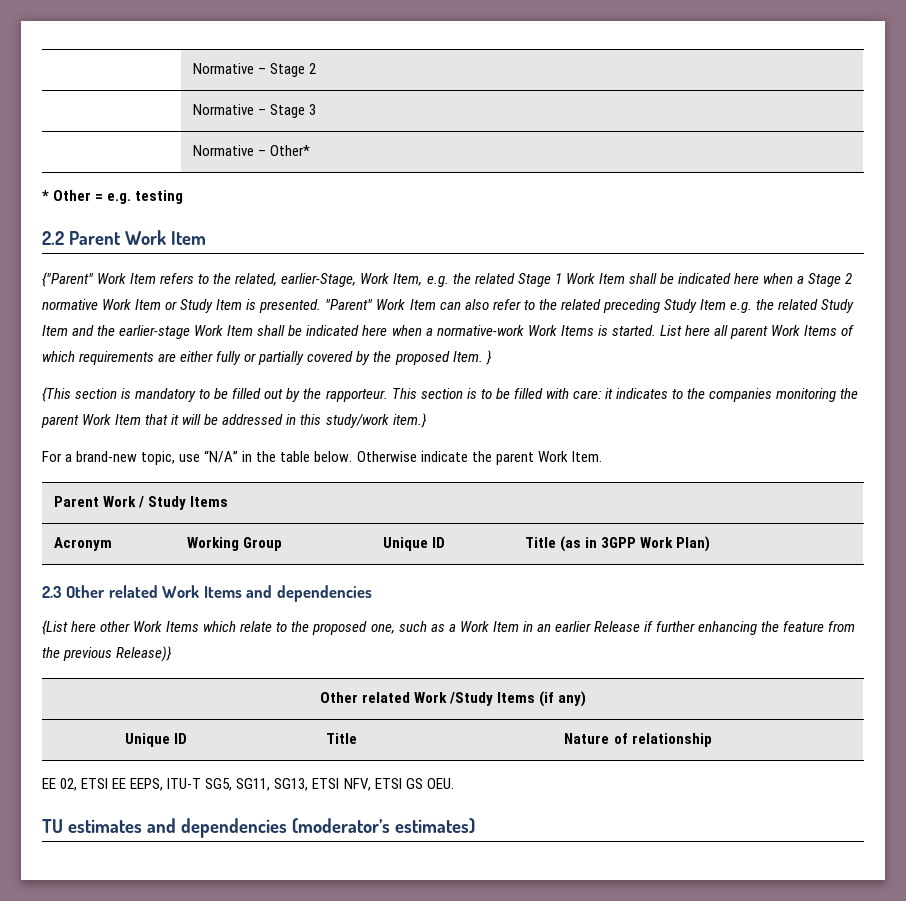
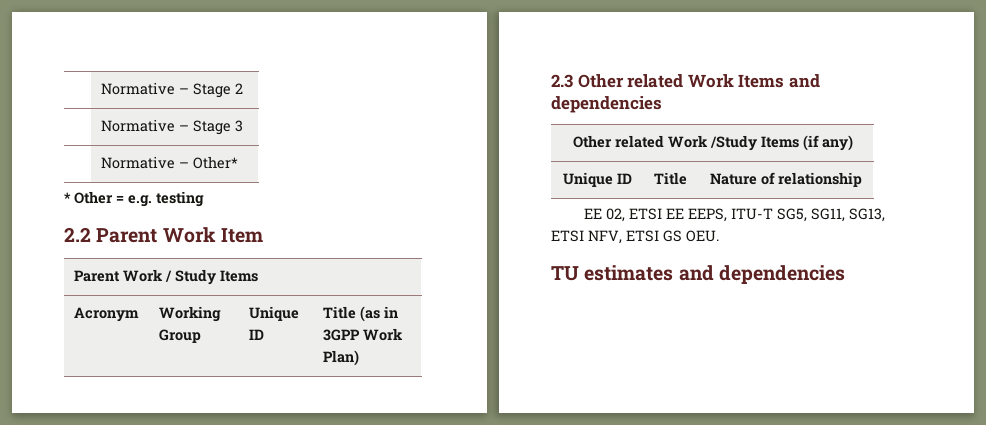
- {"Parent" Work Item refers to the related, earlier-Stage, Work Item, e.g. the related Stage 1 Work Item shall be indicated here when a Stage 2 normative Work Item or Study Item is presented. "Parent" Work Item can also refer to the related preceding Study Item e.g. the related Study Item and the earlier-stage Work Item shall be indicated here when a normative-work Work Items is started. List here all parent Work Items of which requirements are either fully or partially covered by the proposed Item. }
- {This section is mandatory to be filled out by the rapporteur. This section is to be filled with care: it indicates to the companies monitoring the parent Work Item that it will be addressed in this study/work item.}
- For a brand-new topic, use “N/A” in the table below. Otherwise indicate the parent Work Item.
- {List here other Work Items which relate to the proposed one, such as a Work Item in an earlier Release if further enhancing the feature from the previous Release)}
- TU estimates and dependencies (moderator’s estimates)
+ TU estimates and dependencies

